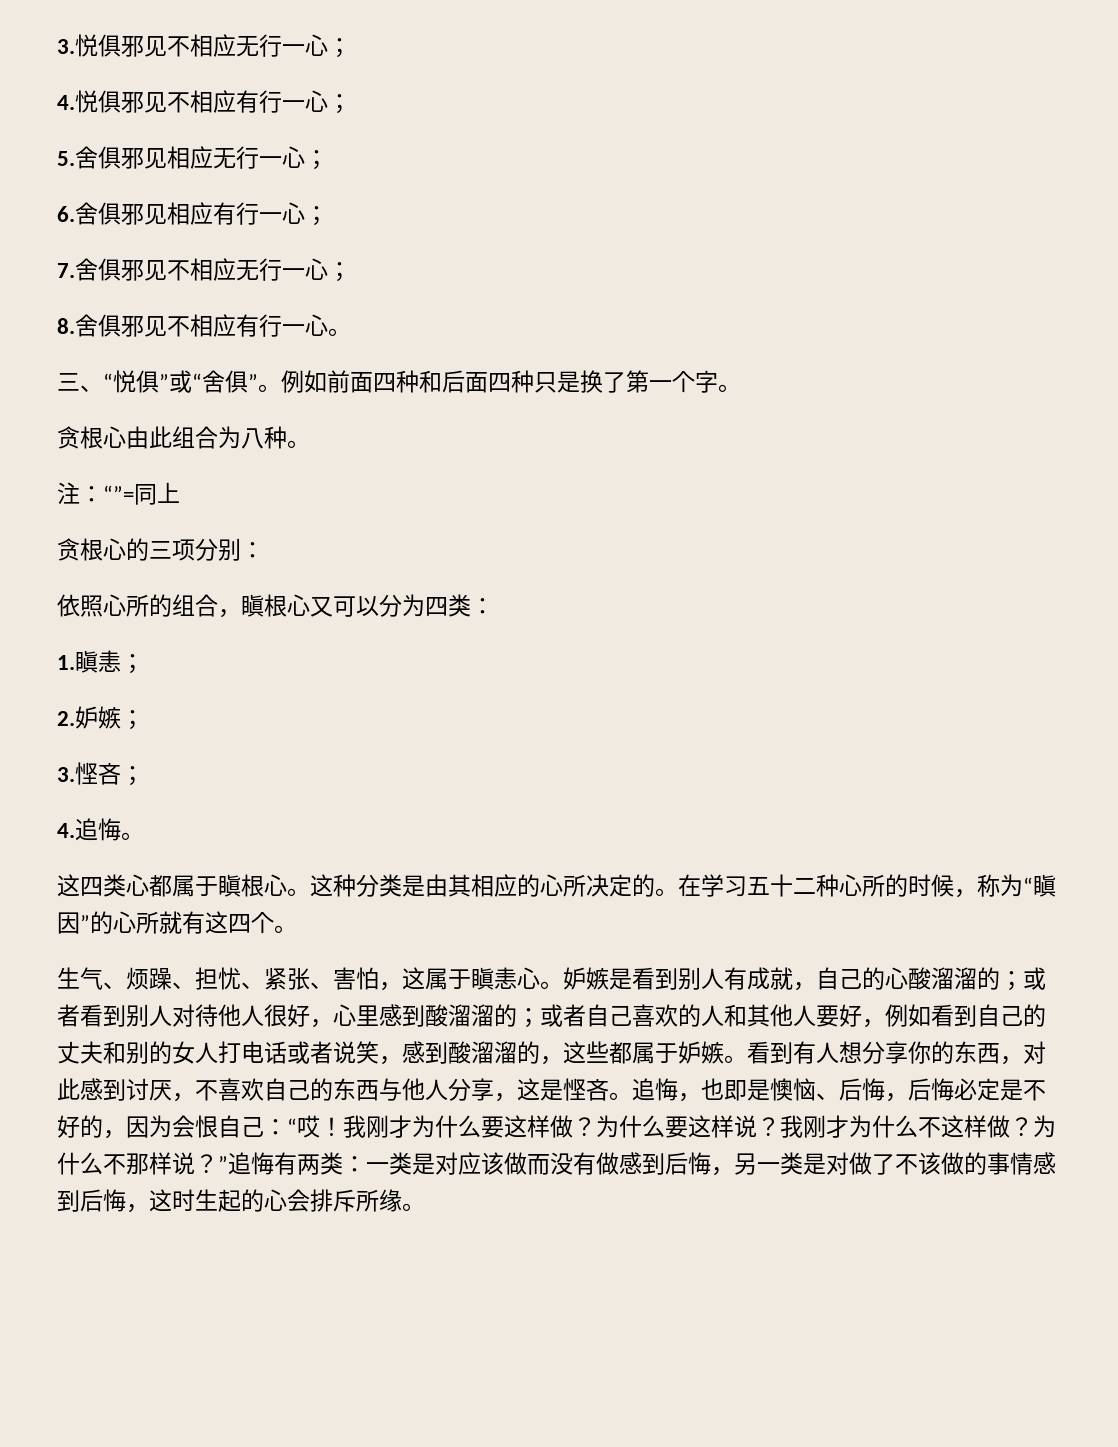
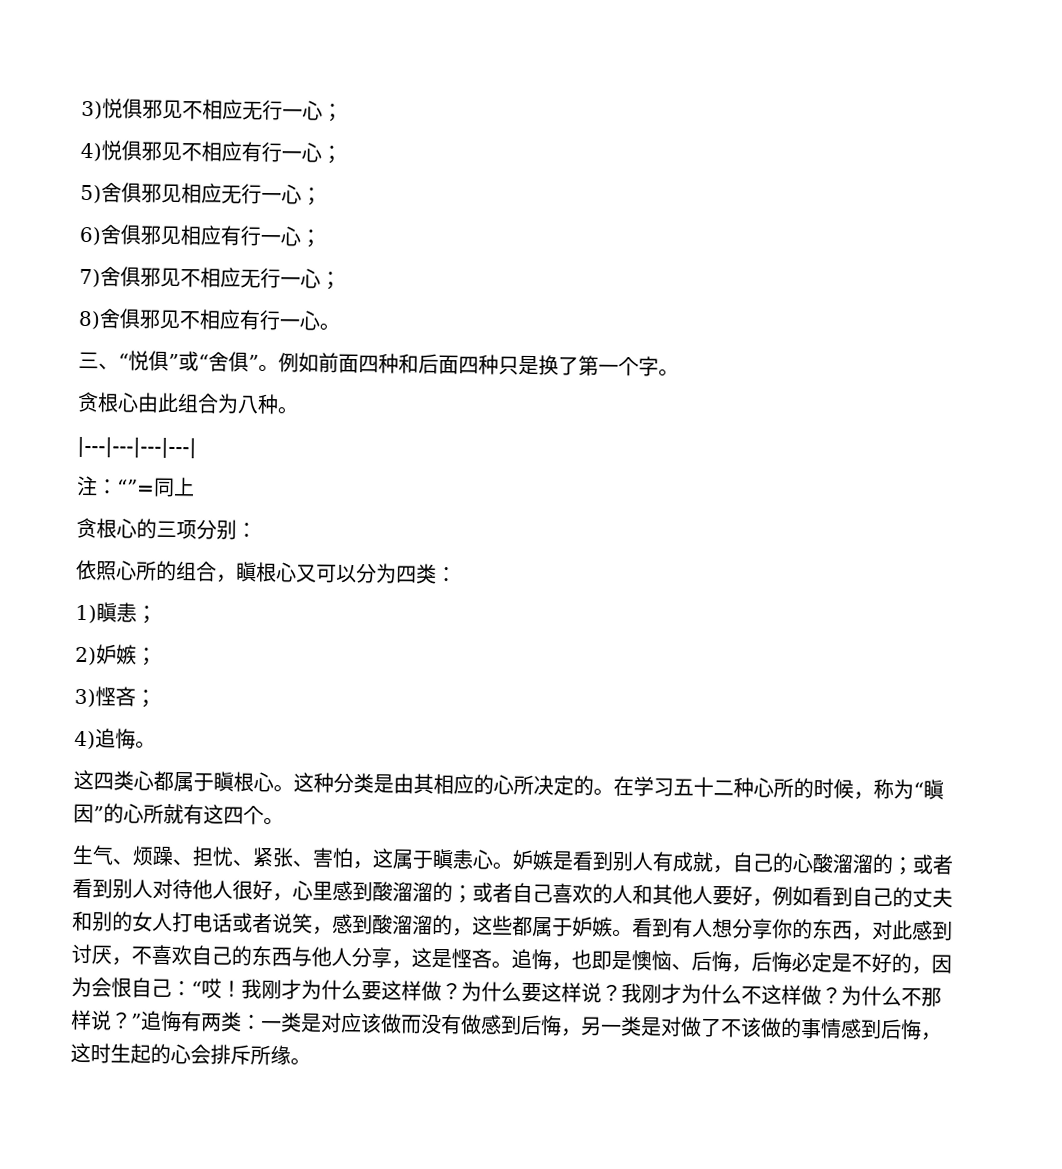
- 3.悦俱邪见不相应无行一心；
+ 3)悦俱邪见不相应无行一心；
- 4.悦俱邪见不相应有行一心；
+ 4)悦俱邪见不相应有行一心；
- 5.舍俱邪见相应无行一心；
+ 5)舍俱邪见相应无行一心；
- 6.舍俱邪见相应有行一心；
+ 6)舍俱邪见相应有行一心；
- 7.舍俱邪见不相应无行一心；
+ 7)舍俱邪见不相应无行一心；
- 8.舍俱邪见不相应有行一心。
+ 8)舍俱邪见不相应有行一心。
+ |---|---|---|---|
- 1.瞋恚；
+ 1)瞋恚；
- 2.妒嫉；
+ 2)妒嫉；
- 3.悭吝；
+ 3)悭吝；
- 4.追悔。
+ 4)追悔。

